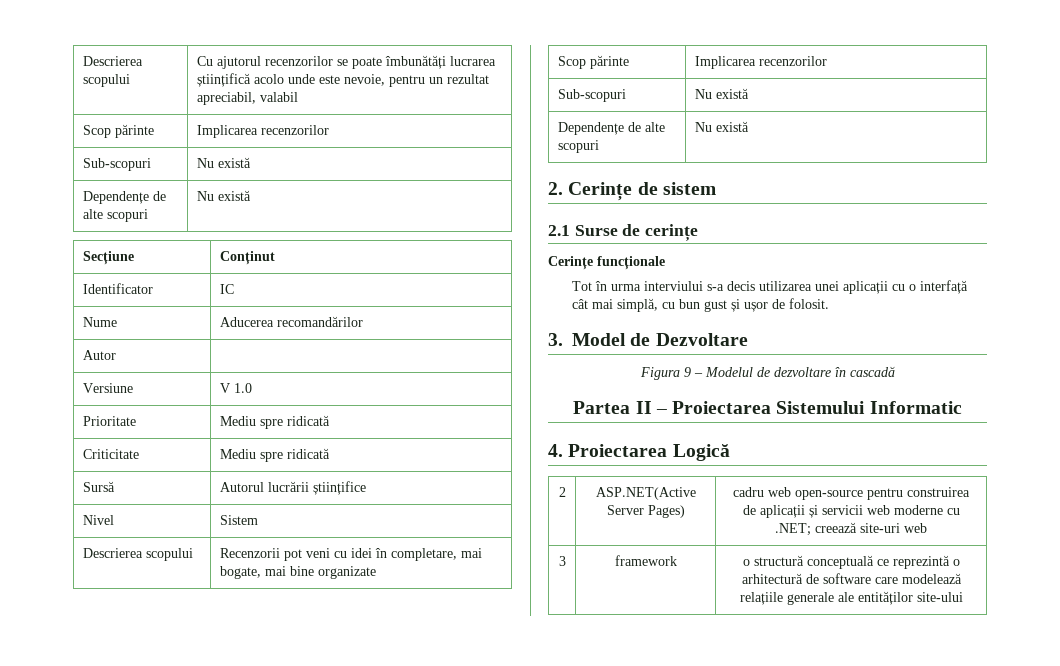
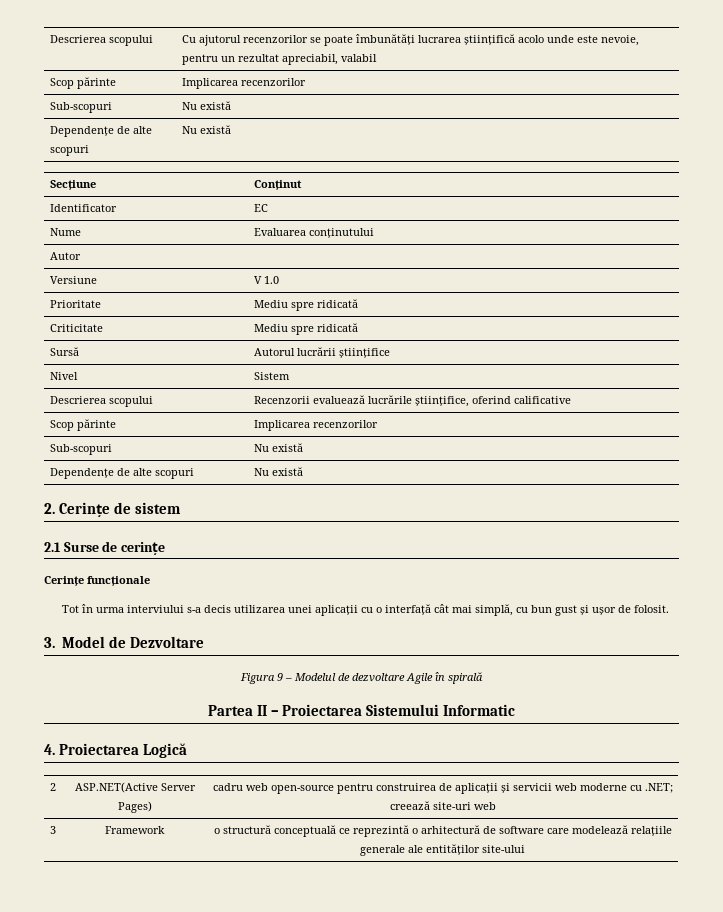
- Identificator | IC
+ Identificator | EC
- Nume | Aducerea recomandărilor
+ Nume | Evaluarea conținutului
- Descrierea scopului | Recenzorii pot veni cu idei în completare, mai bogate, mai bine organizate
+ Descrierea scopului | Recenzorii evaluează lucrările științifice, oferind calificative
- Figura 9 – Modelul de dezvoltare în cascadă
+ Figura 9 – Modelul de dezvoltare Agile în spirală
- 3 | framework | o structură conceptuală ce reprezintă o arhitectură de software care modelează relațiile generale ale entităților site-ului
+ 3 | Framework | o structură conceptuală ce reprezintă o arhitectură de software care modelează relațiile generale ale entităților site-ului

